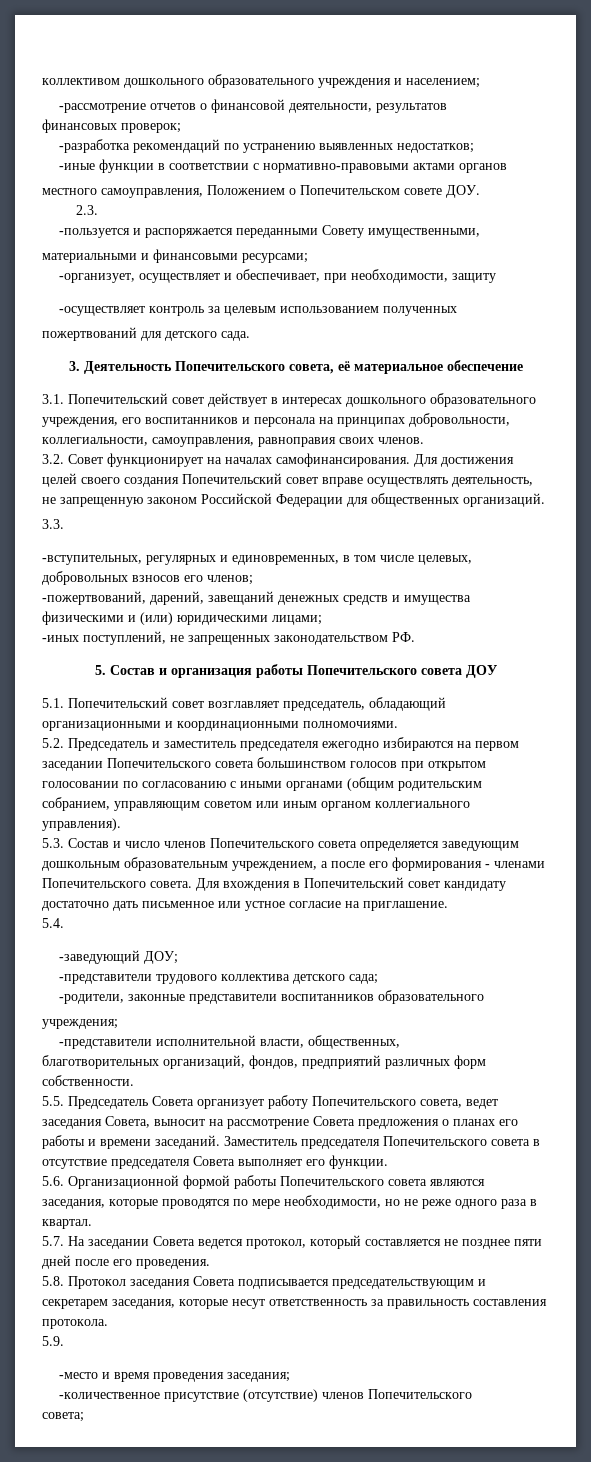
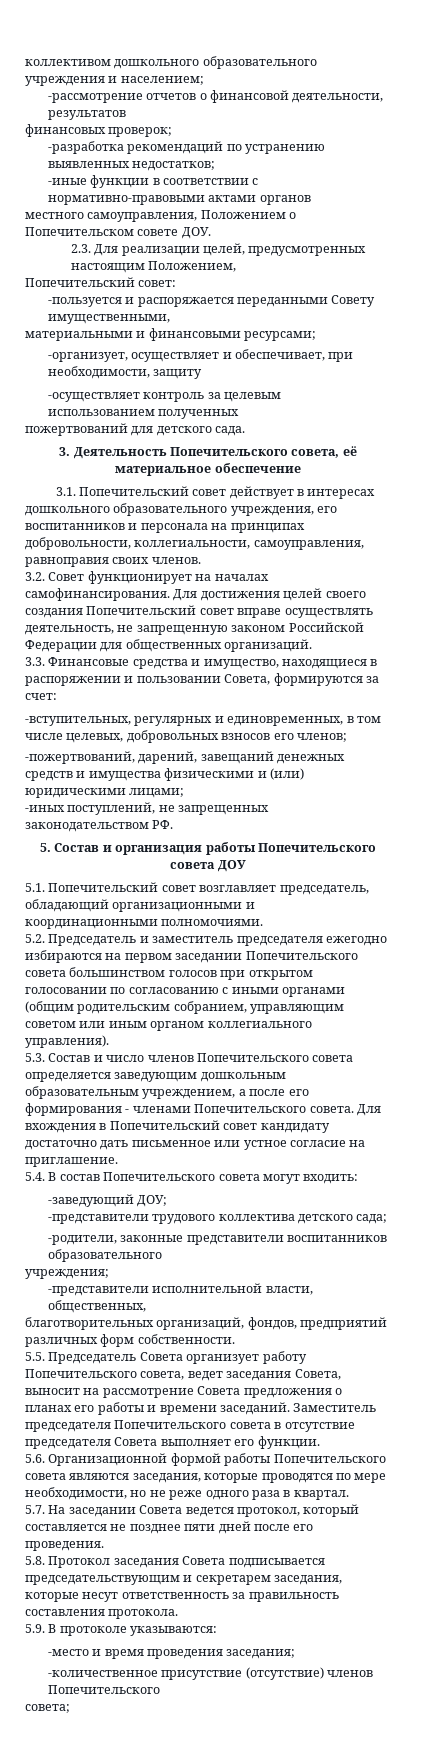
- 2.3.
+ 2.3. Для реализации целей, предусмотренных настоящим Положением,
+ Попечительский совет:
- 3.3.
+ 3.3. Финансовые средства и имущество, находящиеся в распоряжении и пользовании Совета, формируются за счет:
- 5.4.
+ 5.4. В состав Попечительского совета могут входить:
- 5.9.
+ 5.9. В протоколе указываются:

